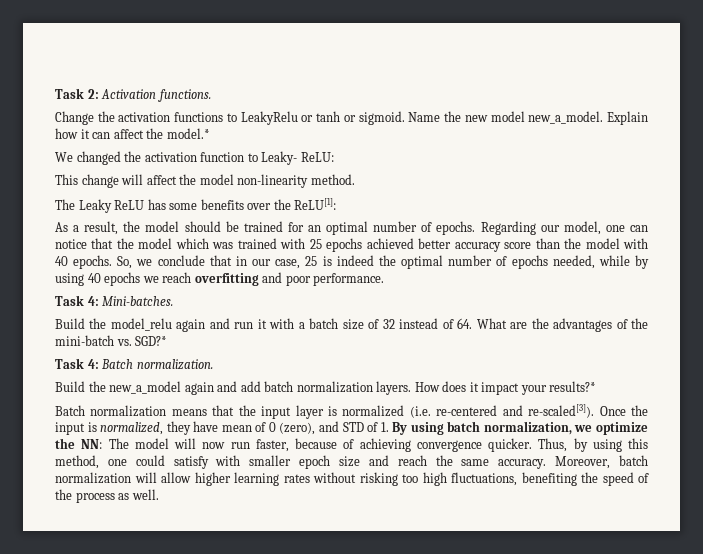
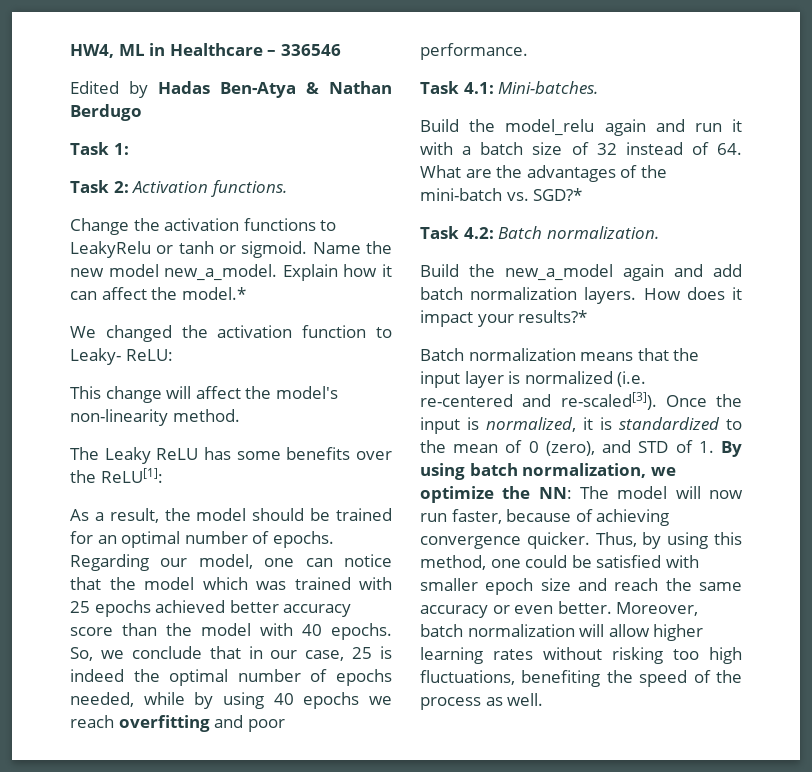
+ HW4, ML in Healthcare – 336546
+ Edited by Hadas Ben-Atya & Nathan Berdugo
+ Task 1:
- This change will affect the model non-linearity method.
+ This change will affect the model's non-linearity method.
- Task 4: Mini-batches.
+ Task 4.1: Mini-batches.
- Task 4: Batch normalization.
+ Task 4.2: Batch normalization.
- Once the input is normalized, they have mean of 0 (zero), and STD of 1. By using batch normalization, we optimize the NN: The model will now run faster, because of achieving convergence quicker.
+ Once the input is normalized, it is standardized to the mean of 0 (zero), and STD of 1. By using batch normalization, we optimize the NN: The model will now run faster, because of achieving convergence quicker.
- Thus, by using this method, one could satisfy with smaller epoch size and reach the same accuracy.
+ Thus, by using this method, one could be satisfied with smaller epoch size and reach the same accuracy or even better.

